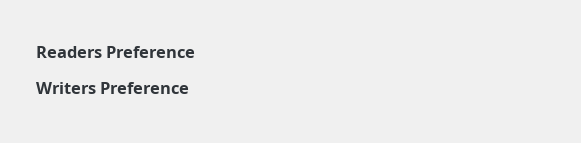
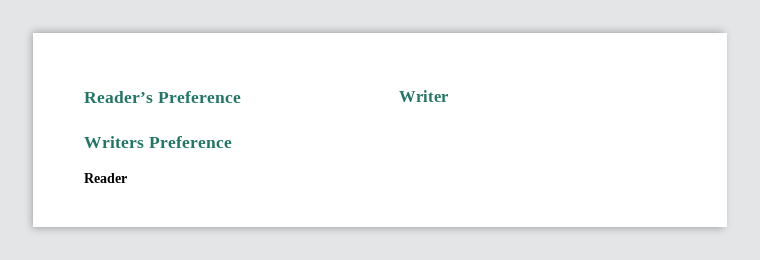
- Readers Preference
+ Reader’s Preference
+ Reader
+ Writer

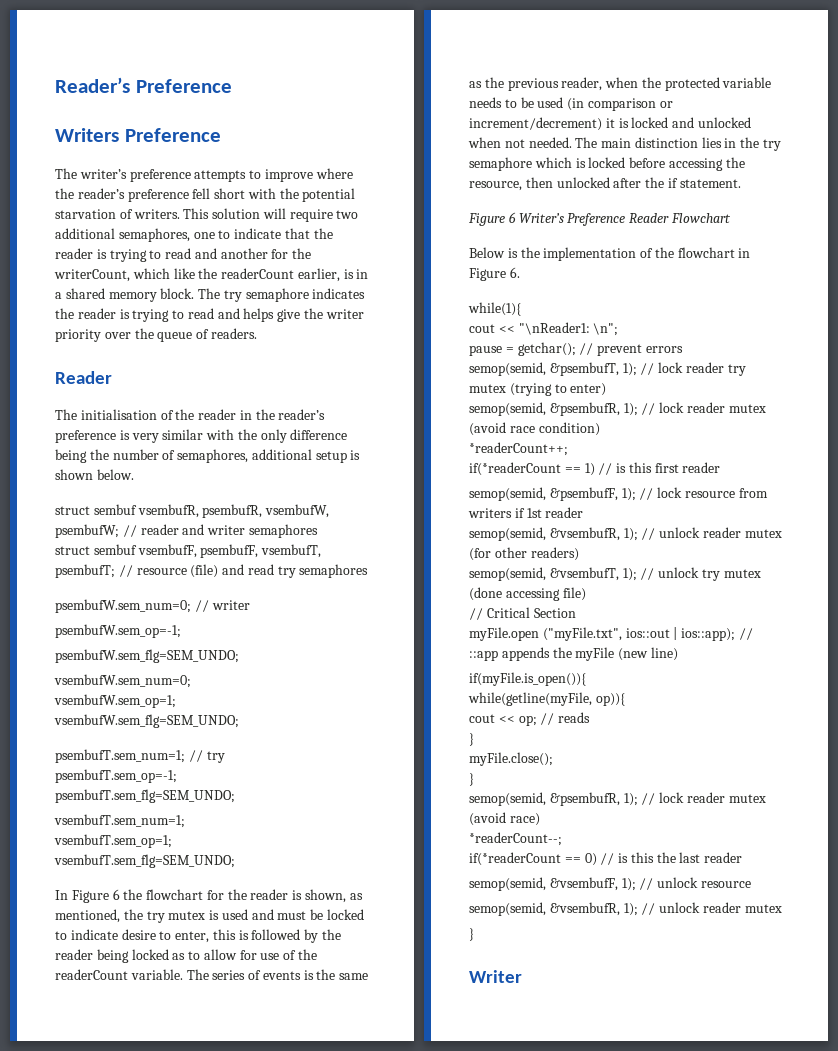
+ The writer’s preference attempts to improve where the reader’s preference fell short with the potential starvation of writers. This solution will require two additional semaphores, one to indicate that the reader is trying to read and another for the writerCount, which like the readerCount earlier, is in a shared memory block. The try semaphore indicates the reader is trying to read and helps give the writer priority over the queue of readers.
  Reader
+ The initialisation of the reader in the reader’s preference is very similar with the only difference being the number of semaphores, additional setup is shown below.
+ struct sembuf vsembufR, psembufR, vsembufW, psembufW; // reader and writer semaphores
+ struct sembuf vsembufF, psembufF, vsembufT, psembufT; // resource (file) and read try semaphores
+ psembufW.sem_num=0; // writer
+ psembufW.sem_op=-1;
+ psembufW.sem_flg=SEM_UNDO;
+ vsembufW.sem_num=0;
+ vsembufW.sem_op=1;
+ vsembufW.sem_flg=SEM_UNDO;
+ psembufT.sem_num=1; // try
+ psembufT.sem_op=-1;
+ psembufT.sem_flg=SEM_UNDO;
+ vsembufT.sem_num=1;
+ vsembufT.sem_op=1;
+ vsembufT.sem_flg=SEM_UNDO;
+ In Figure 6 the flowchart for the reader is shown, as mentioned, the try mutex is used and must be locked to indicate desire to enter, this is followed by the reader being locked as to allow for use of the readerCount variable. The series of events is the same as the previous reader, when the protected variable needs to be used (in comparison or increment/decrement) it is locked and unlocked when not needed. The main distinction lies in the try semaphore which is locked before accessing the resource, then unlocked after the if statement.
+ Figure 6 Writer’s Preference Reader Flowchart
+ Below is the implementation of the flowchart in Figure 6.
+ while(1){
+ cout << "\nReader1: \n";
+ pause = getchar(); // prevent errors
+ semop(semid, &psembufT, 1); // lock reader try mutex (trying to enter)
+ semop(semid, &psembufR, 1); // lock reader mutex (avoid race condition)
+ *readerCount++;
+ if(*readerCount == 1) // is this first reader
+ semop(semid, &psembufF, 1); // lock resource from writers if 1st reader
+ semop(semid, &vsembufR, 1); // unlock reader mutex (for other readers)
+ semop(semid, &vsembufT, 1); // unlock try mutex (done accessing file)
+ // Critical Section
+ myFile.open ("myFile.txt", ios::out | ios::app); // ::app appends the myFile (new line)
+ if(myFile.is_open()){
+ while(getline(myFile, op)){
+ cout << op; // reads
+ }
+ myFile.close();
+ }
+ semop(semid, &psembufR, 1); // lock reader mutex (avoid race)
+ *readerCount--;
+ if(*readerCount == 0) // is this the last reader
+ semop(semid, &vsembufF, 1); // unlock resource
+ semop(semid, &vsembufR, 1); // unlock reader mutex
+ }

